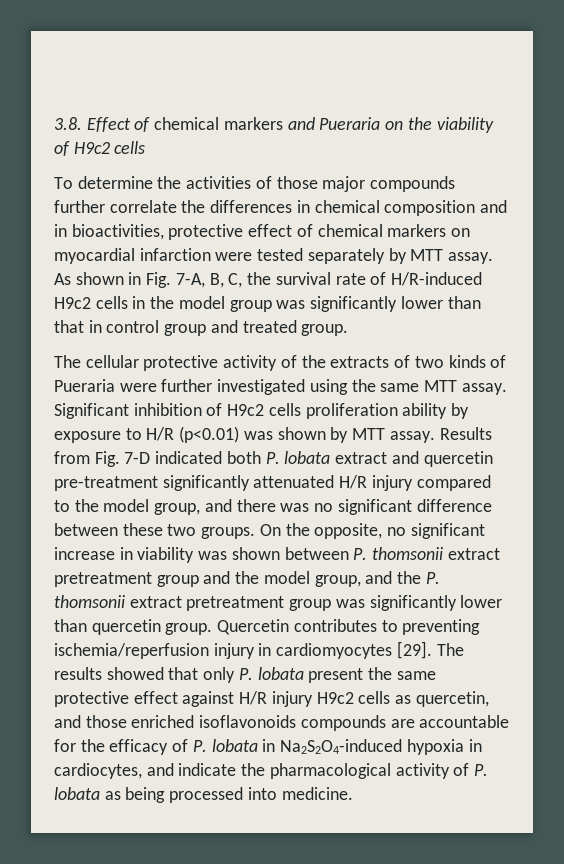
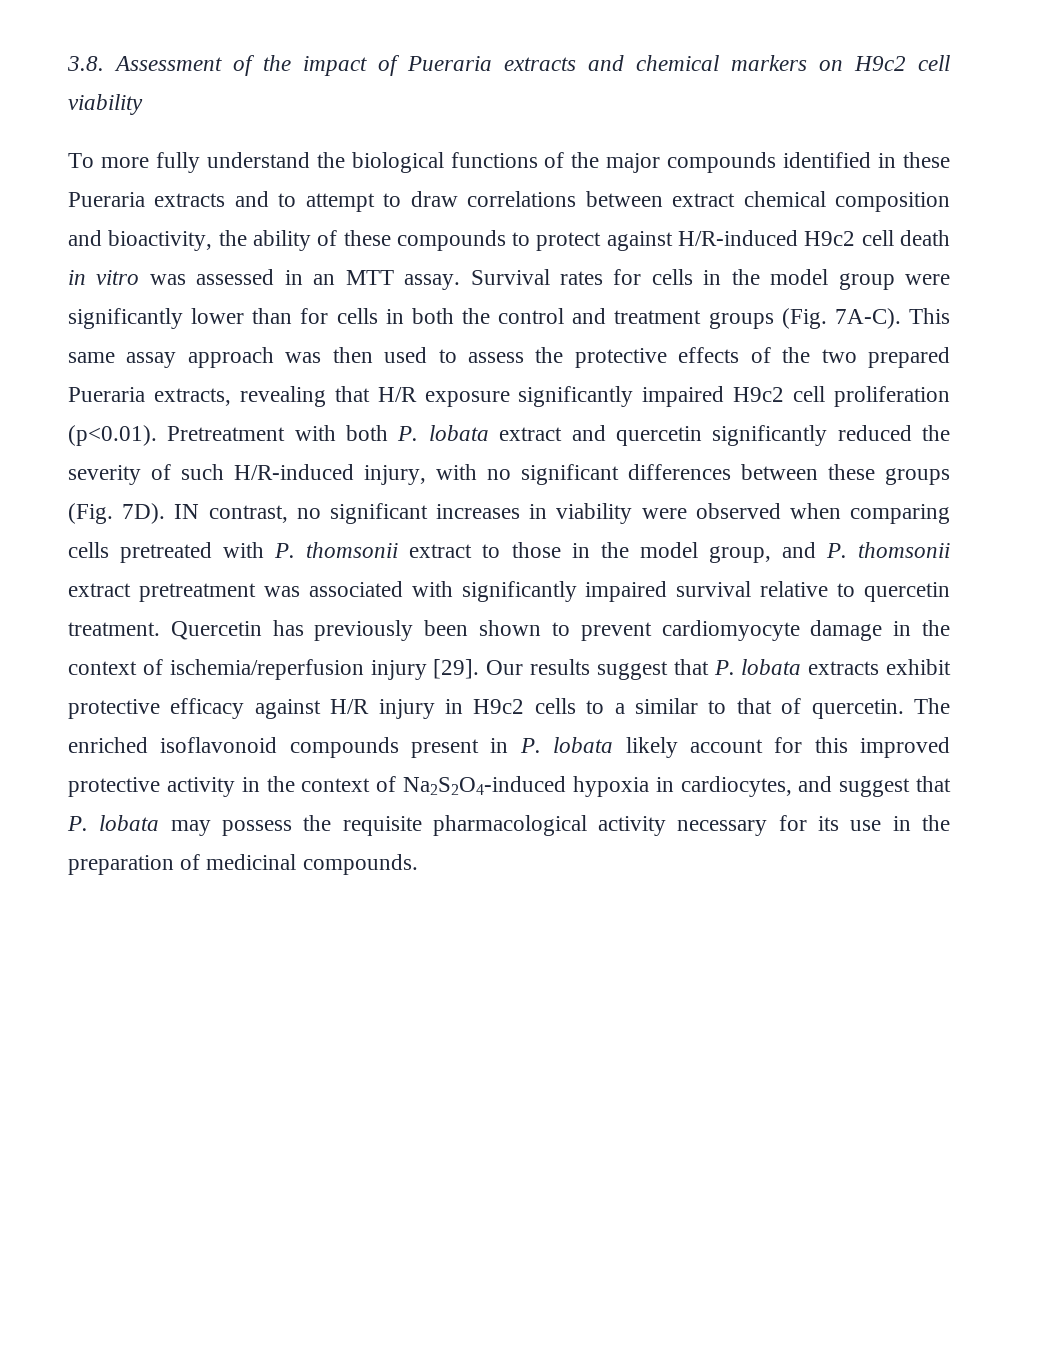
- 3.8. Effect of chemical markers and Pueraria on the viability of H9c2 cells
- To determine the activities of those major compounds further correlate the differences in chemical composition and in bioactivities, protective effect of chemical markers on myocardial infarction were tested separately by MTT assay. As shown in Fig. 7-A, B, C, the survival rate of H/R-induced H9c2 cells in the model group was significantly lower than that in control group and treated group.
- The cellular protective activity of the extracts of two kinds of Pueraria were further investigated using the same MTT assay. Significant inhibition of H9c2 cells proliferation ability by exposure to H/R (p<0.01) was shown by MTT assay. Results from Fig. 7-D indicated both P. lobata extract and quercetin pre-treatment significantly attenuated H/R injury compared to the model group, and there was no significant difference between these two groups. On the opposite, no significant increase in viability was shown between P. thomsonii extract pretreatment group and the model group, and the P. thomsonii extract pretreatment group was significantly lower than quercetin group. Quercetin contributes to preventing ischemia/reperfusion injury in cardiomyocytes [29]. The results showed that only P. lobata present the same protective effect against H/R injury H9c2 cells as quercetin, and those enriched isoflavonoids compounds are accountable for the efficacy of P. lobata in Na2S2O4-induced hypoxia in cardiocytes, and indicate the pharmacological activity of P. lobata as being processed into medicine.
+ 3.8. Assessment of the impact of Pueraria extracts and chemical markers on H9c2 cell viability
+ To more fully understand the biological functions of the major compounds identified in these Pueraria extracts and to attempt to draw correlations between extract chemical composition and bioactivity, the ability of these compounds to protect against H/R-induced H9c2 cell death in vitro was assessed in an MTT assay. Survival rates for cells in the model group were significantly lower than for cells in both the control and treatment groups (Fig. 7A-C). This same assay approach was then used to assess the protective effects of the two prepared Pueraria extracts, revealing that H/R exposure significantly impaired H9c2 cell proliferation (p<0.01). Pretreatment with both P. lobata extract and quercetin significantly reduced the severity of such H/R-induced injury, with no significant differences between these groups (Fig. 7D). IN contrast, no significant increases in viability were observed when comparing cells pretreated with P. thomsonii extract to those in the model group, and P. thomsonii extract pretreatment was associated with significantly impaired survival relative to quercetin treatment. Quercetin has previously been shown to prevent cardiomyocyte damage in the context of ischemia/reperfusion injury [29]. Our results suggest that P. lobata extracts exhibit protective efficacy against H/R injury in H9c2 cells to a similar to that of quercetin. The enriched isoflavonoid compounds present in P. lobata likely account for this improved protective activity in the context of Na2S2O4-induced hypoxia in cardiocytes, and suggest that P. lobata may possess the requisite pharmacological activity necessary for its use in the preparation of medicinal compounds.

